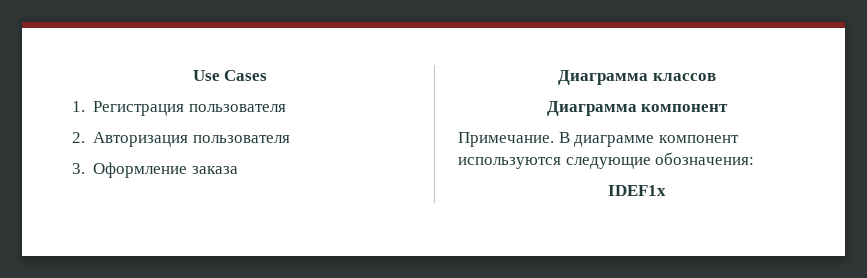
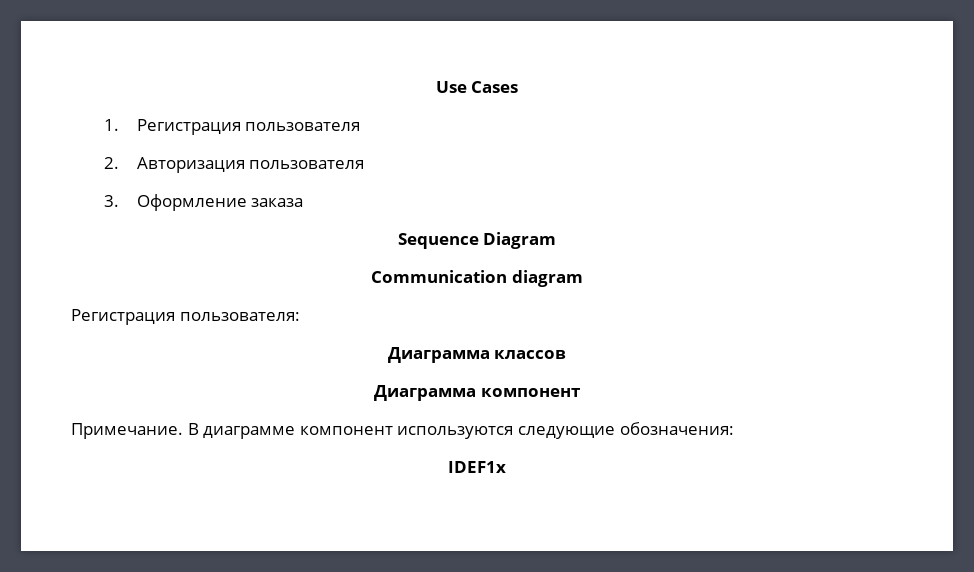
+ Sequence Diagram
+ Communication diagram
+ Регистрация пользователя:

